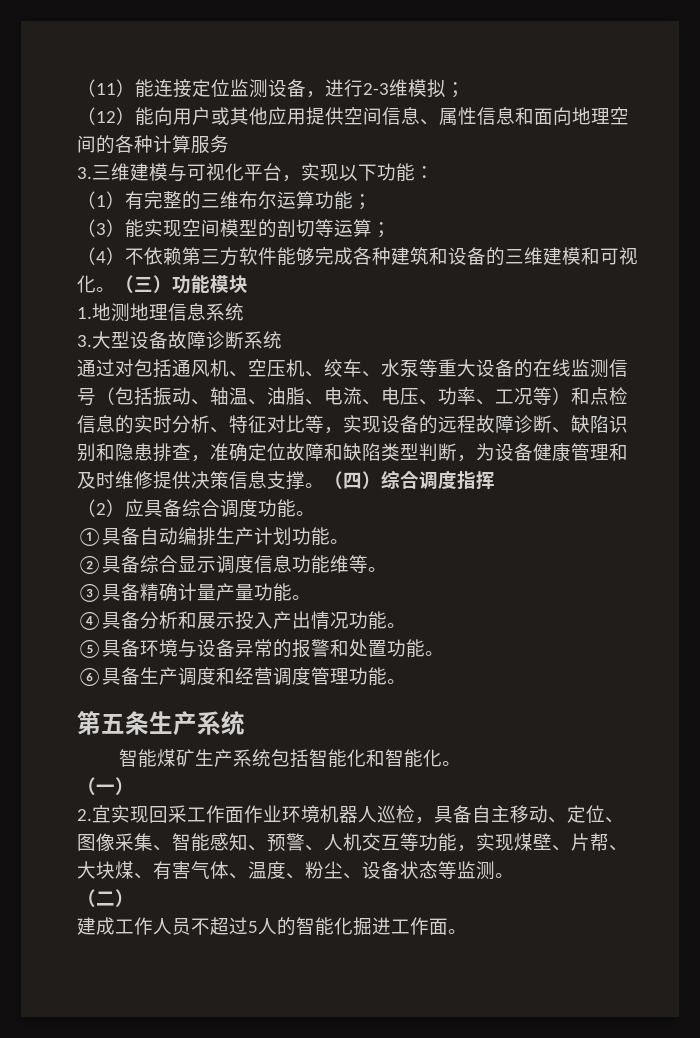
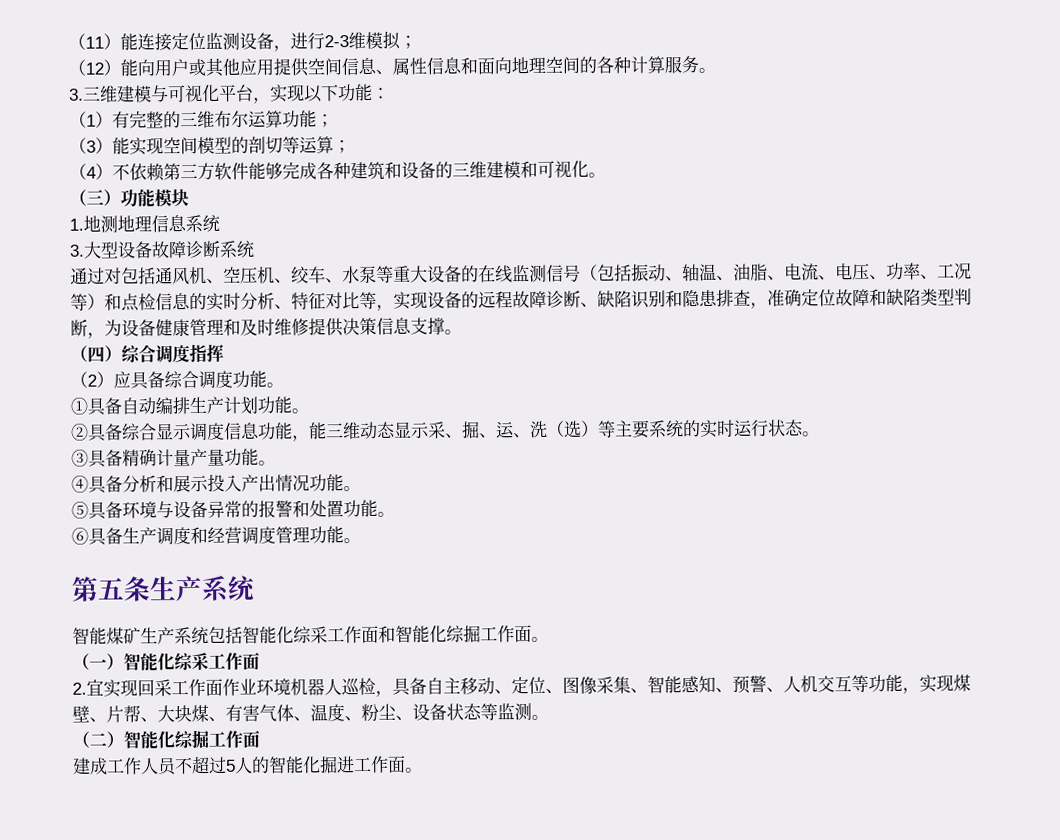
- （12）能向用户或其他应用提供空间信息、属性信息和面向地理空间的各种计算服务
+ （12）能向用户或其他应用提供空间信息、属性信息和面向地理空间的各种计算服务。
- （4）不依赖第三方软件能够完成各种建筑和设备的三维建模和可视化。（三）功能模块
+ （4）不依赖第三方软件能够完成各种建筑和设备的三维建模和可视化。
+ （三）功能模块
- 通过对包括通风机、空压机、绞车、水泵等重大设备的在线监测信号（包括振动、轴温、油脂、电流、电压、功率、工况等）和点检信息的实时分析、特征对比等，实现设备的远程故障诊断、缺陷识别和隐患排查，准确定位故障和缺陷类型判断，为设备健康管理和及时维修提供决策信息支撑。（四）综合调度指挥
+ 通过对包括通风机、空压机、绞车、水泵等重大设备的在线监测信号（包括振动、轴温、油脂、电流、电压、功率、工况等）和点检信息的实时分析、特征对比等，实现设备的远程故障诊断、缺陷识别和隐患排查，准确定位故障和缺陷类型判断，为设备健康管理和及时维修提供决策信息支撑。
+ （四）综合调度指挥
- ②具备综合显示调度信息功能维等。
+ ②具备综合显示调度信息功能，能三维动态显示采、掘、运、洗（选）等主要系统的实时运行状态。
- 智能煤矿生产系统包括智能化和智能化。
- （一）
+ 智能煤矿生产系统包括智能化综采工作面和智能化综掘工作面。
+ （一）智能化综采工作面
- （二）
+ （二）智能化综掘工作面

